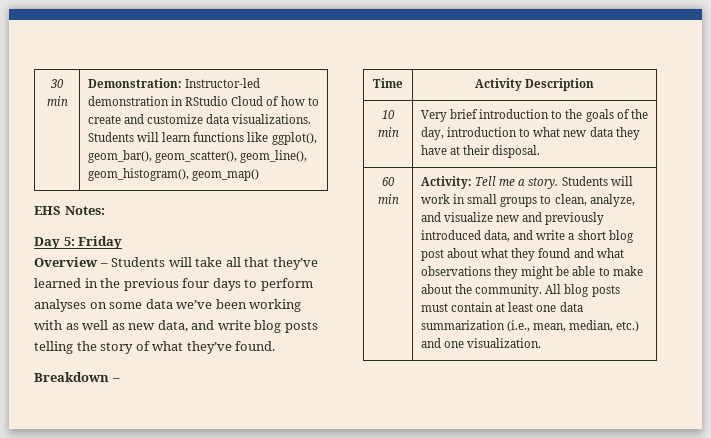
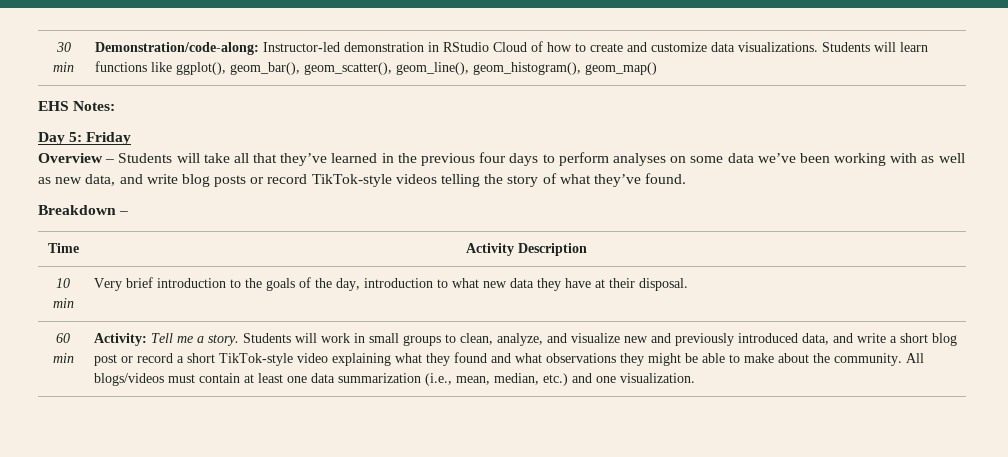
- 30 min | Demonstration: Instructor-led demonstration in RStudio Cloud of how to create and customize data visualizations. Students will learn functions like ggplot(), geom_bar(), geom_scatter(), geom_line(), geom_histogram(), geom_map()
+ 30 min | Demonstration/code-along: Instructor-led demonstration in RStudio Cloud of how to create and customize data visualizations. Students will learn functions like ggplot(), geom_bar(), geom_scatter(), geom_line(), geom_histogram(), geom_map()
- Overview – Students will take all that they’ve learned in the previous four days to perform analyses on some data we’ve been working with as well as new data, and write blog posts telling the story of what they’ve found.
+ Overview – Students will take all that they’ve learned in the previous four days to perform analyses on some data we’ve been working with as well as new data, and write blog posts or record TikTok-style videos telling the story of what they’ve found.
- Students will work in small groups to clean, analyze, and visualize new and previously introduced data, and write a short blog post about what they found and what observations they might be able to make about the community.
+ Students will work in small groups to clean, analyze, and visualize new and previously introduced data, and write a short blog post or record a short TikTok-style video explaining what they found and what observations they might be able to make about the community.
- All blog posts must contain at least one data summarization (i.e., mean, median, etc.) and one visualization.
+ All blogs/videos must contain at least one data summarization (i.e., mean, median, etc.) and one visualization.

